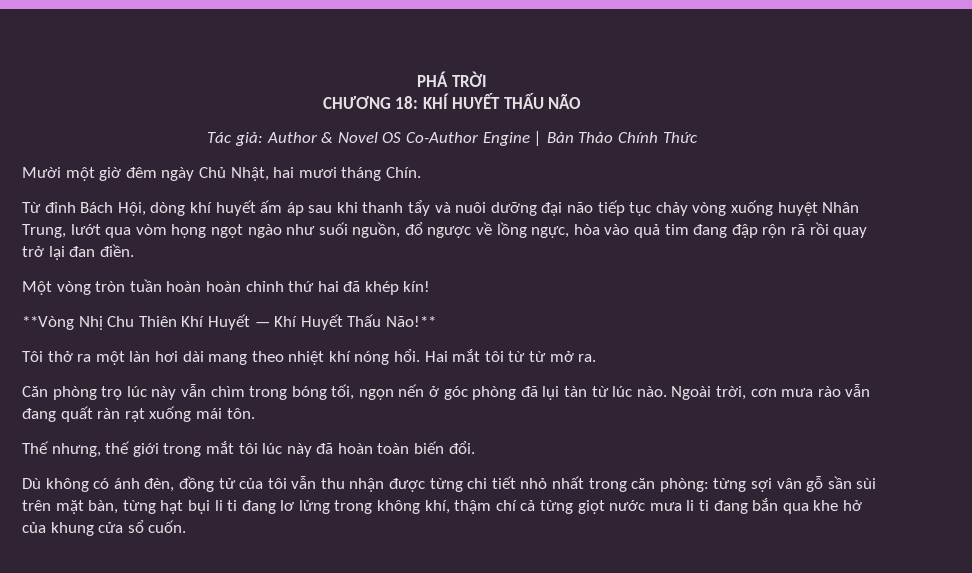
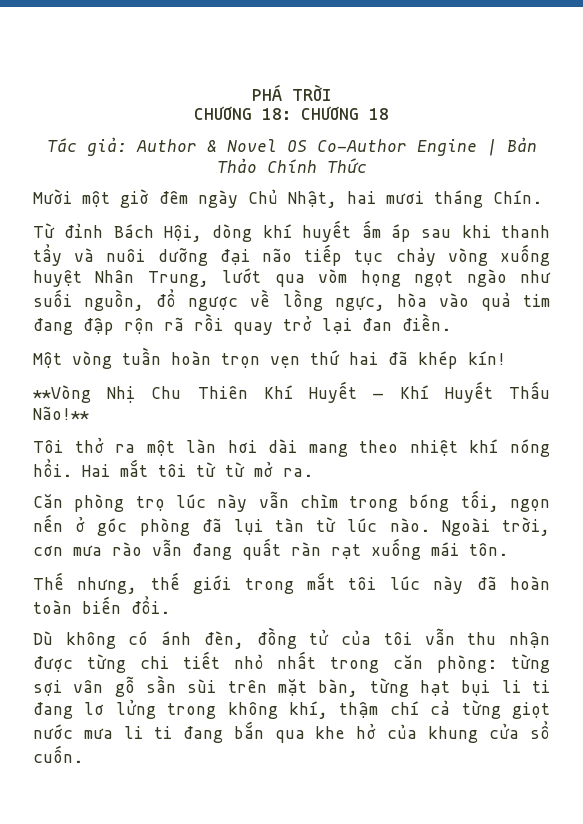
- CHƯƠNG 18: KHÍ HUYẾT THẤU NÃO
+ CHƯƠNG 18: CHƯƠNG 18
- Một vòng tròn tuần hoàn hoàn chỉnh thứ hai đã khép kín!
+ Một vòng tuần hoàn trọn vẹn thứ hai đã khép kín!

